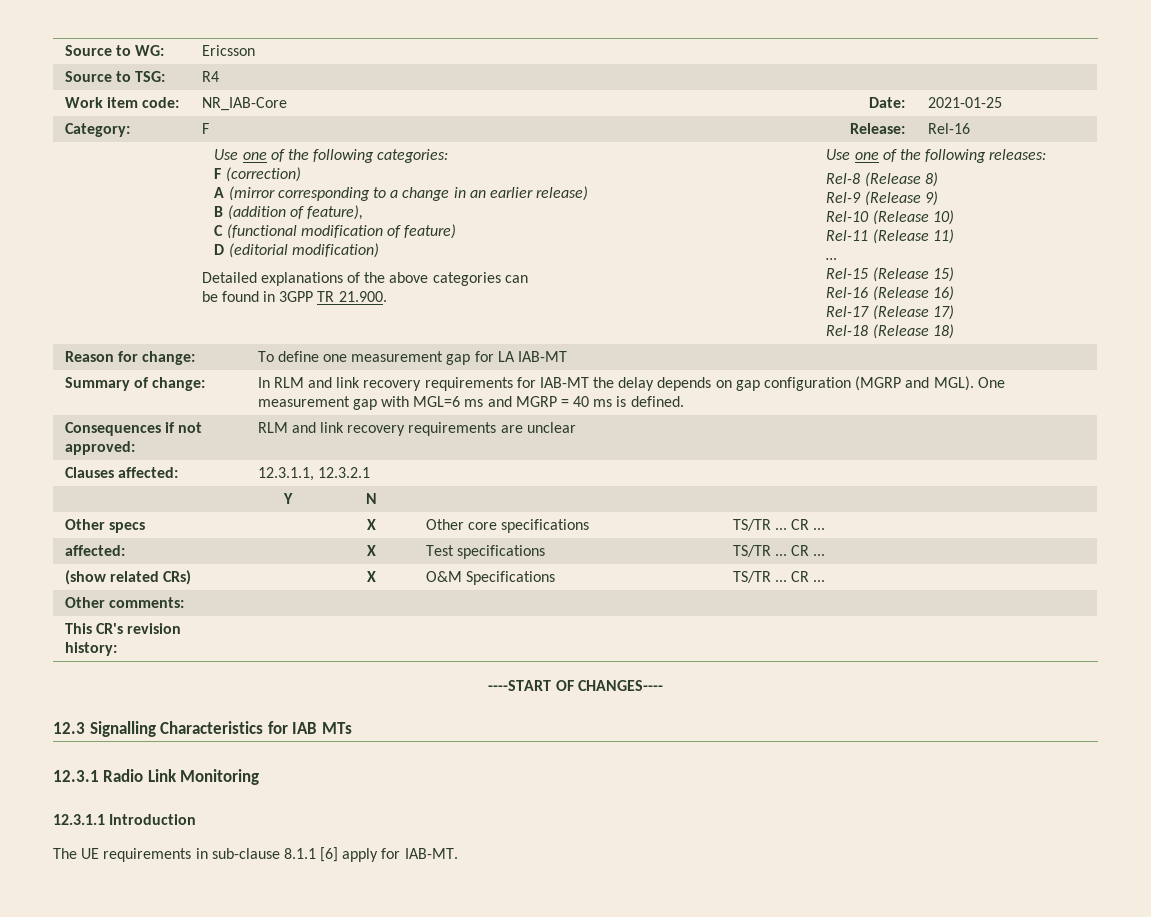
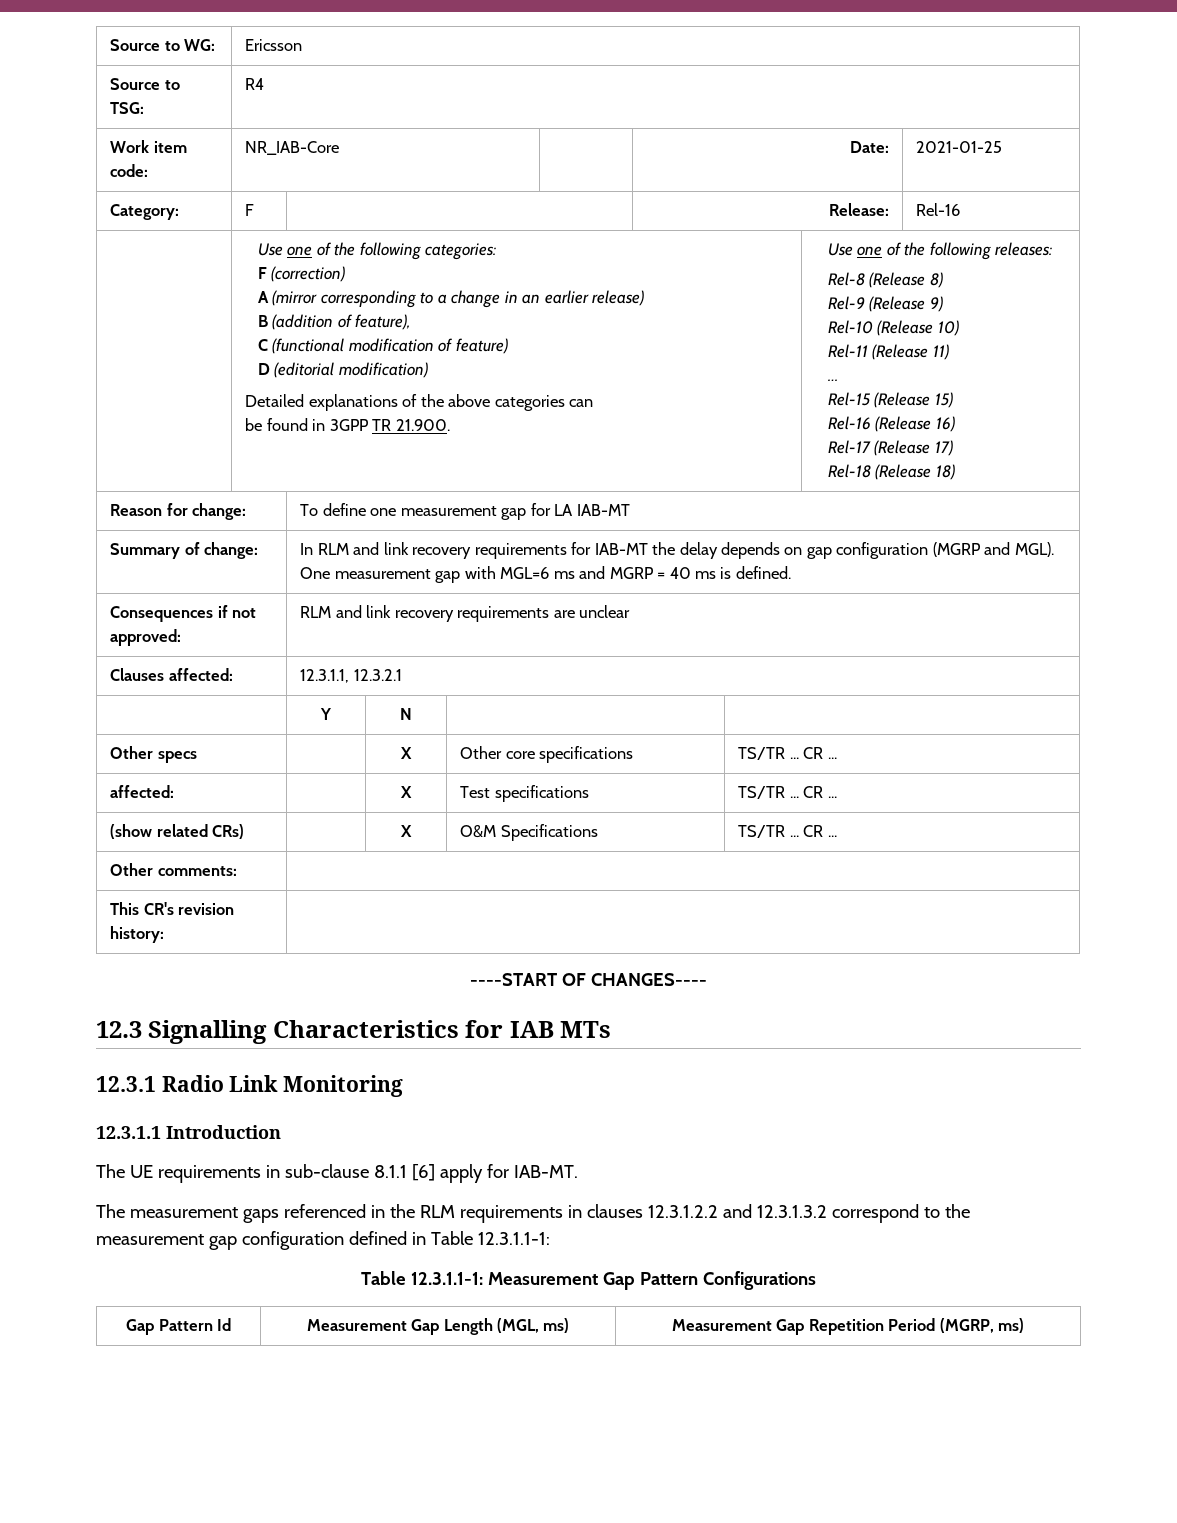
+ The measurement gaps referenced in the RLM requirements in clauses 12.3.1.2.2 and 12.3.1.3.2 correspond to the measurement gap configuration defined in Table 12.3.1.1-1:
+ Table 12.3.1.1-1: Measurement Gap Pattern Configurations
+ Gap Pattern Id | Measurement Gap Length (MGL, ms) | Measurement Gap Repetition Period (MGRP, ms)

